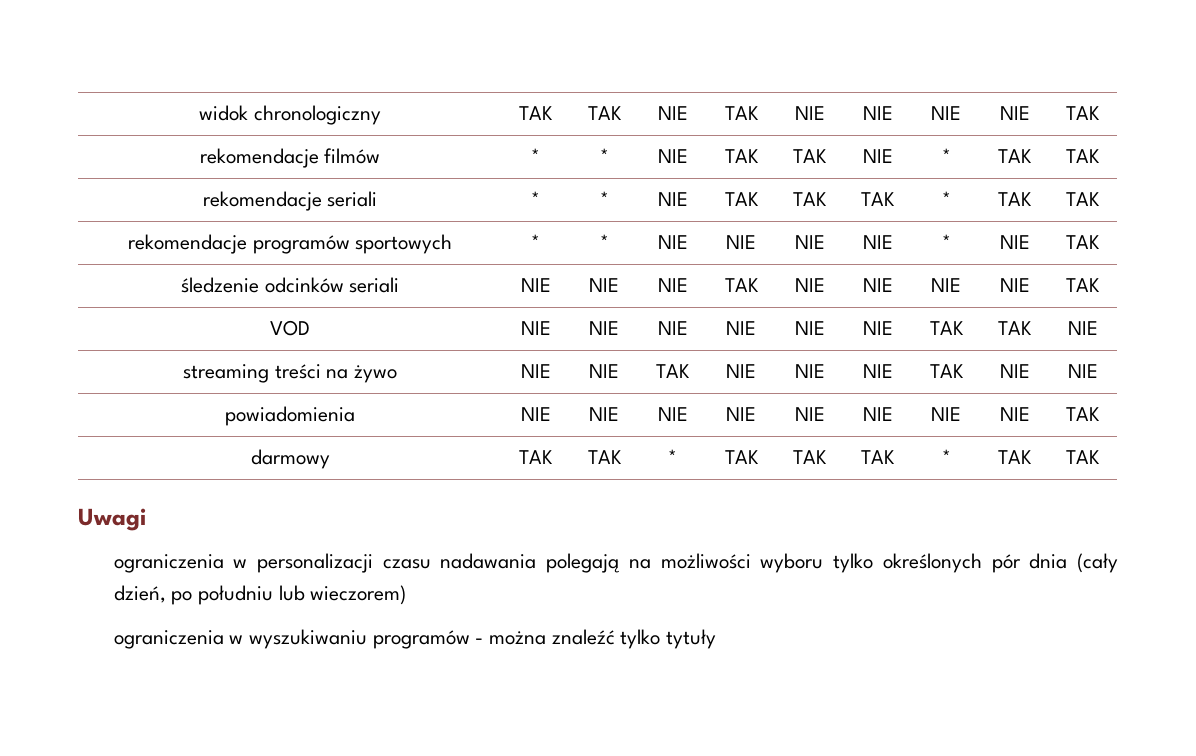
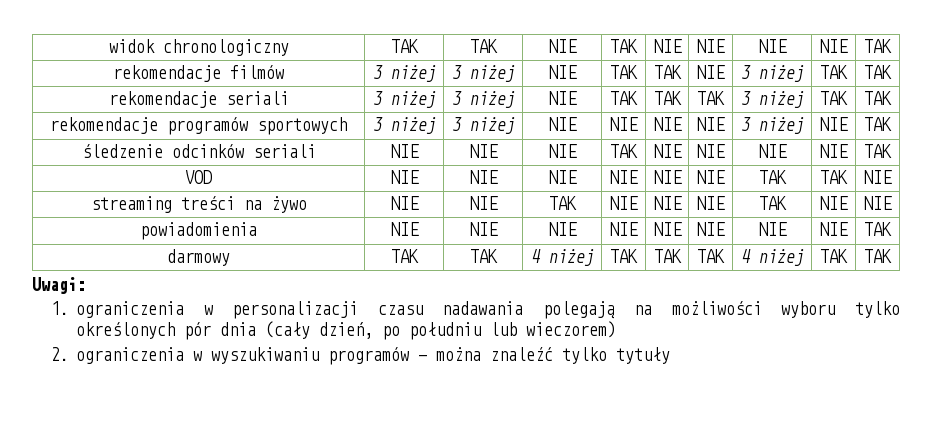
- rekomendacje filmów | * | * | NIE | TAK | TAK | NIE | * | TAK | TAK
+ rekomendacje filmów | 3 niżej | 3 niżej | NIE | TAK | TAK | NIE | 3 niżej | TAK | TAK
- rekomendacje seriali | * | * | NIE | TAK | TAK | TAK | * | TAK | TAK
+ rekomendacje seriali | 3 niżej | 3 niżej | NIE | TAK | TAK | TAK | 3 niżej | TAK | TAK
- rekomendacje programów sportowych | * | * | NIE | NIE | NIE | NIE | * | NIE | TAK
+ rekomendacje programów sportowych | 3 niżej | 3 niżej | NIE | NIE | NIE | NIE | 3 niżej | NIE | TAK
- darmowy | TAK | TAK | * | TAK | TAK | TAK | * | TAK | TAK
- Uwagi
- ograniczenia w personalizacji czasu nadawania polegają na możliwości wyboru tylko określonych pór dnia (cały dzień, po południu lub wieczorem)
+ darmowy | TAK | TAK | 4 niżej | TAK | TAK | TAK | 4 niżej | TAK | TAK
+ Uwagi:
+ 1. ograniczenia w personalizacji czasu nadawania polegają na możliwości wyboru tylko określonych pór dnia (cały dzień, po południu lub wieczorem)
- ograniczenia w wyszukiwaniu programów - można znaleźć tylko tytuły
+ 2. ograniczenia w wyszukiwaniu programów - można znaleźć tylko tytuły

